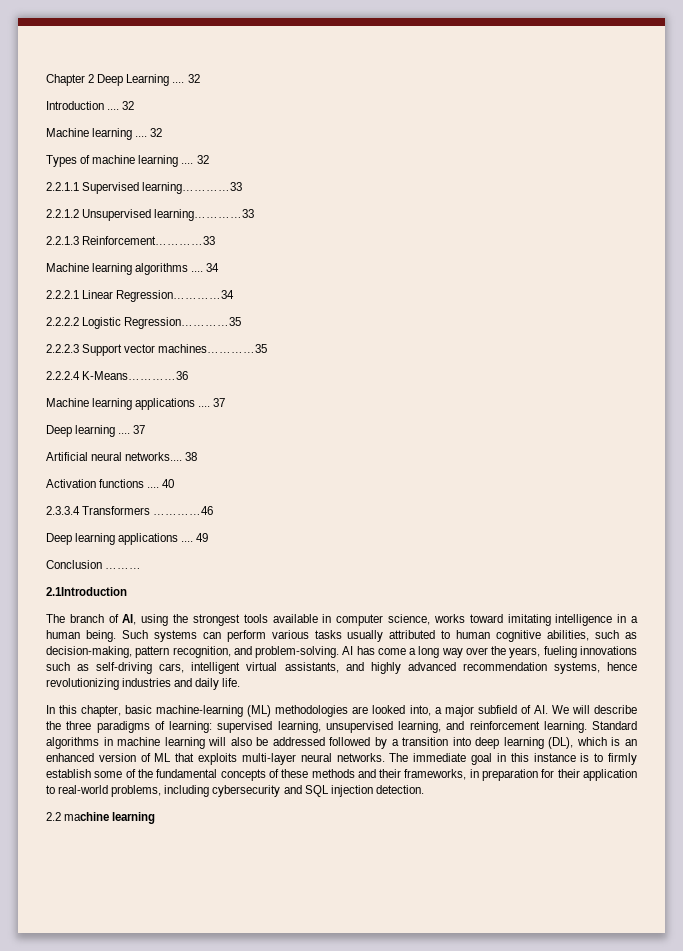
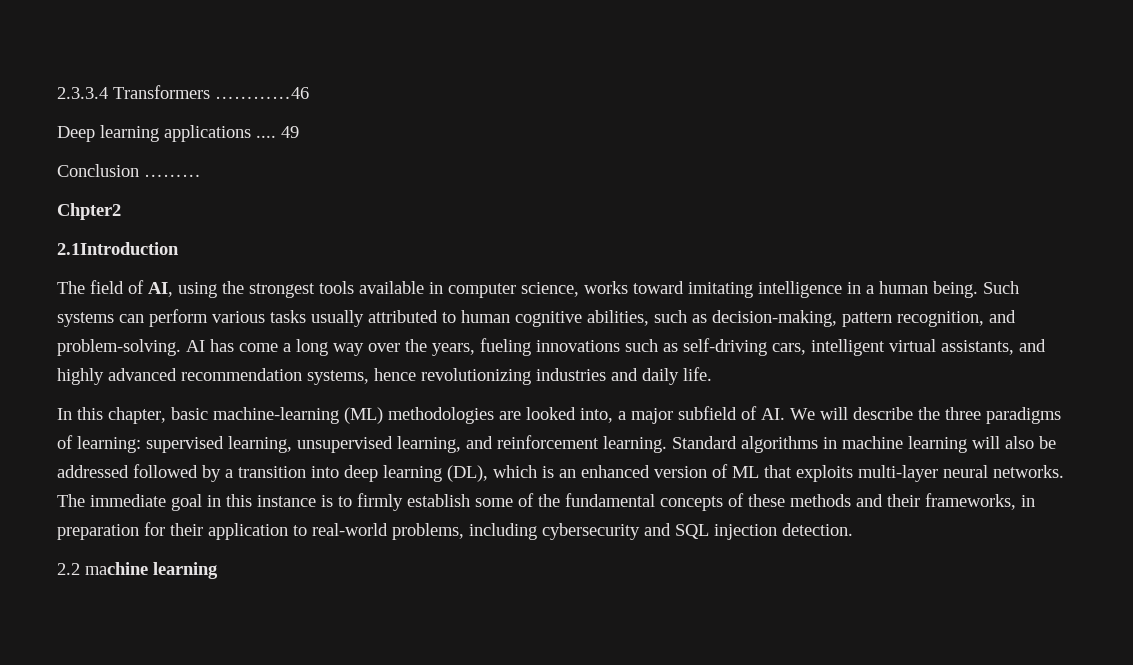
- Chapter 2 Deep Learning .... 32
- Introduction .... 32
- Machine learning .... 32
- Types of machine learning .... 32
- 2.2.1.1 Supervised learning…………33
- 2.2.1.2 Unsupervised learning…………33
- 2.2.1.3 Reinforcement…………33
- Machine learning algorithms .... 34
- 2.2.2.1 Linear Regression…………34
- 2.2.2.2 Logistic Regression…………35
- 2.2.2.3 Support vector machines…………35
- 2.2.2.4 K-Means…………36
- Machine learning applications .... 37
- Deep learning .... 37
- Artificial neural networks.... 38
- Activation functions .... 40
+ Chpter2
- The branch of AI, using the strongest tools available in computer science, works toward imitating intelligence in a human being.
+ The field of AI, using the strongest tools available in computer science, works toward imitating intelligence in a human being.

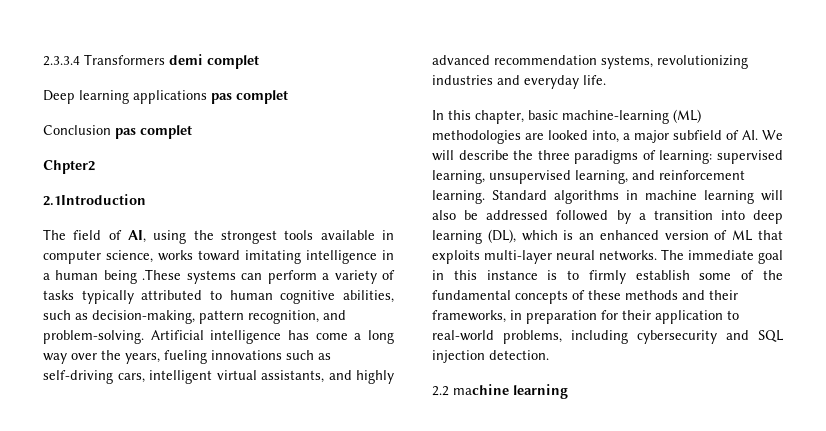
- 2.3.3.4 Transformers …………46
+ 2.3.3.4 Transformers demi complet
- Deep learning applications .... 49
+ Deep learning applications pas complet
- Conclusion ………
+ Conclusion pas complet
- The field of AI, using the strongest tools available in computer science, works toward imitating intelligence in a human being. Such systems can perform various tasks usually attributed to human cognitive abilities, such as decision-making, pattern recognition, and problem-solving.
+ The field of AI, using the strongest tools available in computer science, works toward imitating intelligence in a human being .These systems can perform a variety of tasks typically attributed to human cognitive abilities, such as decision-making, pattern recognition, and problem-solving.
- AI has come a long way over the years, fueling innovations such as self-driving cars, intelligent virtual assistants, and highly advanced recommendation systems, hence revolutionizing industries and daily life.
+ Artificial intelligence has come a long way over the years, fueling innovations such as self-driving cars, intelligent virtual assistants, and highly advanced recommendation systems, revolutionizing industries and everyday life.

